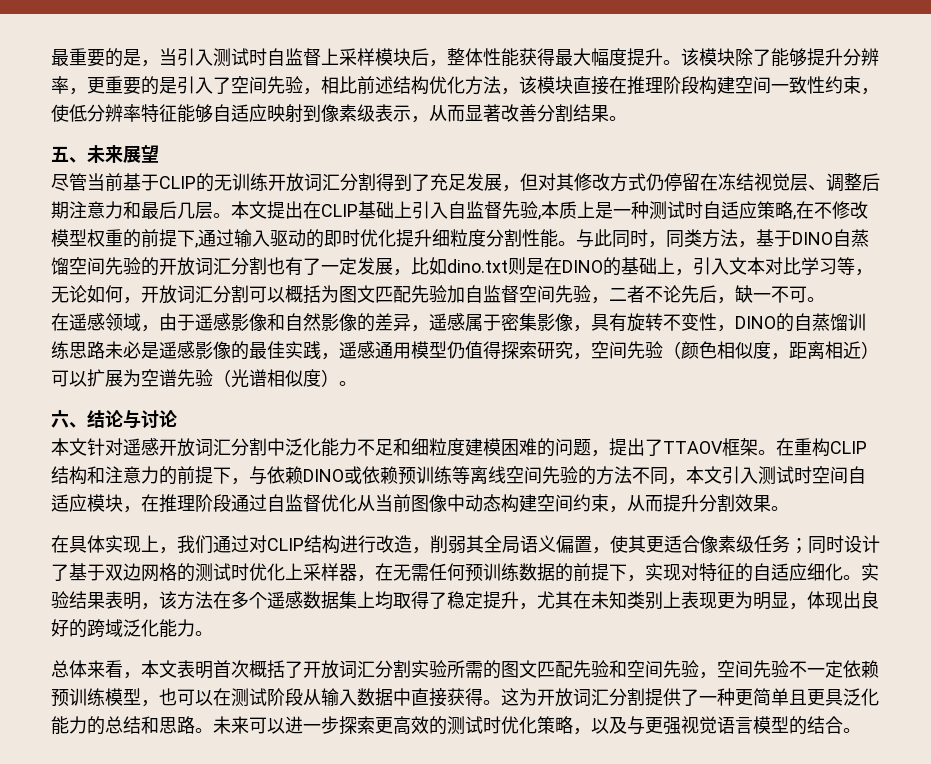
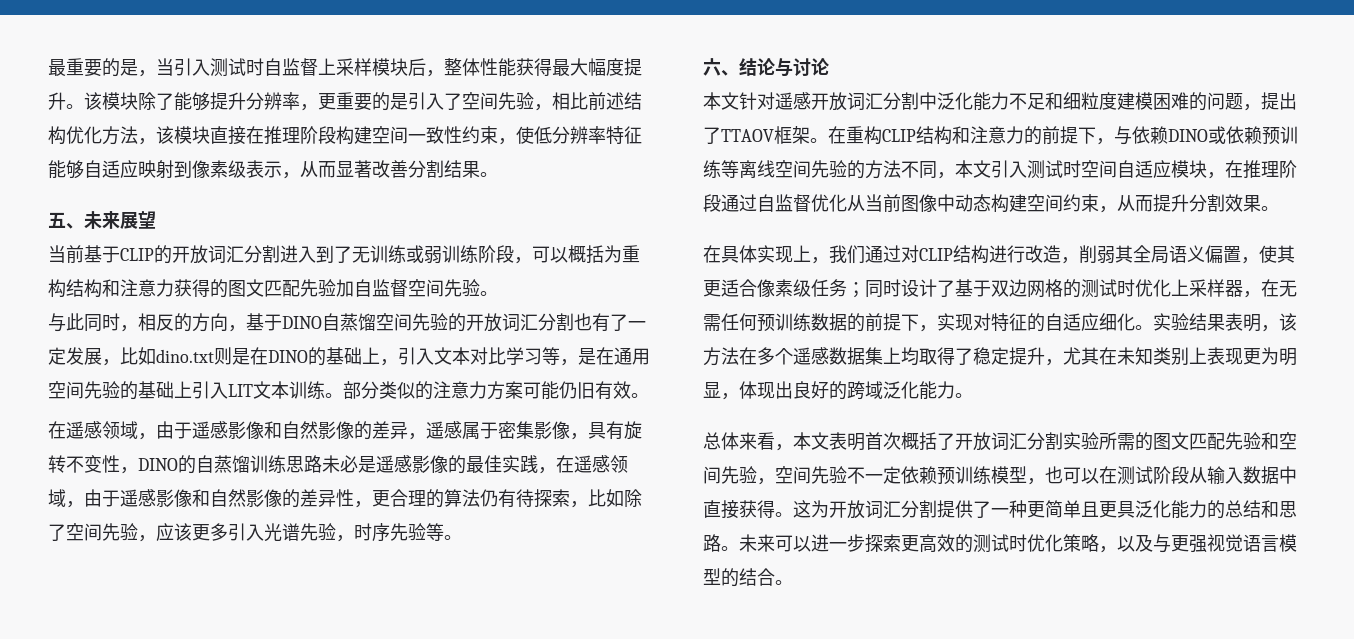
- 尽管当前基于CLIP的无训练开放词汇分割得到了充足发展，但对其修改方式仍停留在冻结视觉层、调整后期注意力和最后几层。本文提出在CLIP基础上引入自监督先验,本质上是一种测试时自适应策略,在不修改模型权重的前提下,通过输入驱动的即时优化提升细粒度分割性能。与此同时，同类方法，基于DINO自蒸馏空间先验的开放词汇分割也有了一定发展，比如dino.txt则是在DINO的基础上，引入文本对比学习等，无论如何，开放词汇分割可以概括为图文匹配先验加自监督空间先验，二者不论先后，缺一不可。
+ 当前基于CLIP的开放词汇分割进入到了无训练或弱训练阶段，可以概括为重构结构和注意力获得的图文匹配先验加自监督空间先验。
+ 与此同时，相反的方向，基于DINO自蒸馏空间先验的开放词汇分割也有了一定发展，比如dino.txt则是在DINO的基础上，引入文本对比学习等，是在通用空间先验的基础上引入LIT文本训练。部分类似的注意力方案可能仍旧有效。
- 在遥感领域，由于遥感影像和自然影像的差异，遥感属于密集影像，具有旋转不变性，DINO的自蒸馏训练思路未必是遥感影像的最佳实践，遥感通用模型仍值得探索研究，空间先验（颜色相似度，距离相近）可以扩展为空谱先验（光谱相似度）。
+ 在遥感领域，由于遥感影像和自然影像的差异，遥感属于密集影像，具有旋转不变性，DINO的自蒸馏训练思路未必是遥感影像的最佳实践，在遥感领域，由于遥感影像和自然影像的差异性，更合理的算法仍有待探索，比如除了空间先验，应该更多引入光谱先验，时序先验等。

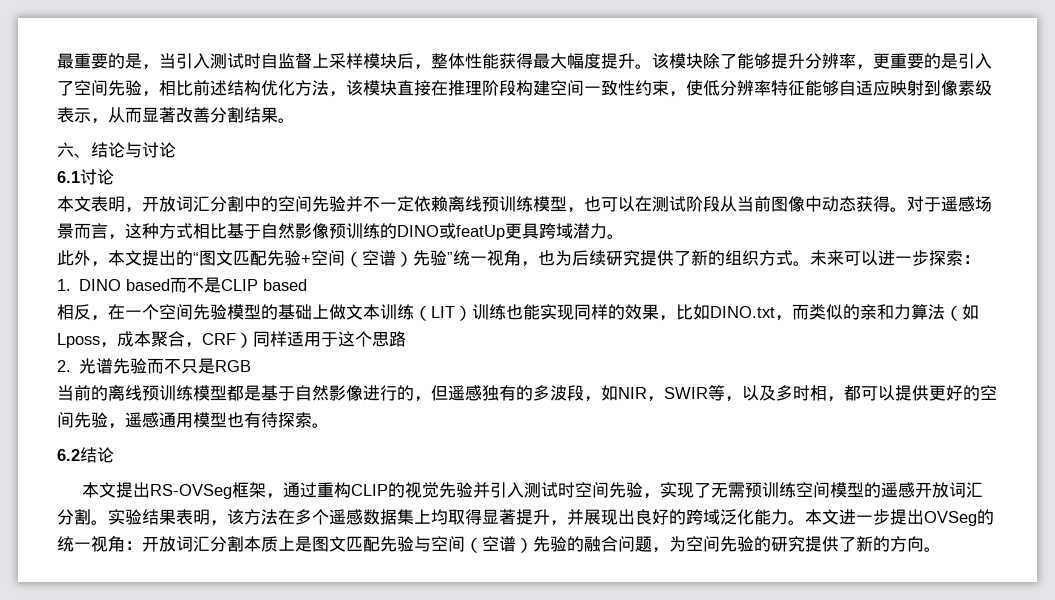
- 五、未来展望
- 当前基于CLIP的开放词汇分割进入到了无训练或弱训练阶段，可以概括为重构结构和注意力获得的图文匹配先验加自监督空间先验。
- 与此同时，相反的方向，基于DINO自蒸馏空间先验的开放词汇分割也有了一定发展，比如dino.txt则是在DINO的基础上，引入文本对比学习等，是在通用空间先验的基础上引入LIT文本训练。部分类似的注意力方案可能仍旧有效。
- 在遥感领域，由于遥感影像和自然影像的差异，遥感属于密集影像，具有旋转不变性，DINO的自蒸馏训练思路未必是遥感影像的最佳实践，在遥感领域，由于遥感影像和自然影像的差异性，更合理的算法仍有待探索，比如除了空间先验，应该更多引入光谱先验，时序先验等。
- 本文针对遥感开放词汇分割中泛化能力不足和细粒度建模困难的问题，提出了TTAOV框架。在重构CLIP结构和注意力的前提下，与依赖DINO或依赖预训练等离线空间先验的方法不同，本文引入测试时空间自适应模块，在推理阶段通过自监督优化从当前图像中动态构建空间约束，从而提升分割效果。
- 在具体实现上，我们通过对CLIP结构进行改造，削弱其全局语义偏置，使其更适合像素级任务；同时设计了基于双边网格的测试时优化上采样器，在无需任何预训练数据的前提下，实现对特征的自适应细化。
+ 6.1讨论
+ 本文表明，开放词汇分割中的空间先验并不一定依赖离线预训练模型，也可以在测试阶段从当前图像中动态获得。对于遥感场景而言，这种方式相比基于自然影像预训练的DINO或featUp更具跨域潜力。
+ 此外，本文提出的“图文匹配先验+空间（空谱）先验”统一视角，也为后续研究提供了新的组织方式。未来可以进一步探索：
+ 1. DINO based而不是CLIP based
+ 相反，在一个空间先验模型的基础上做文本训练（LIT）训练也能实现同样的效果，比如DINO.txt，而类似的亲和力算法（如Lposs，成本聚合，CRF）同样适用于这个思路
+ 2.光谱先验而不只是RGB
+ 当前的离线预训练模型都是基于自然影像进行的，但遥感独有的多波段，如NIR，SWIR等，以及多时相，都可以提供更好的空间先验，遥感通用模型也有待探索。
+ 6.2结论
+ 本文提出RS-OVSeg框架，通过重构CLIP的视觉先验并引入测试时空间先验，实现了无需预训练空间模型的遥感开放词汇分割。
- 实验结果表明，该方法在多个遥感数据集上均取得了稳定提升，尤其在未知类别上表现更为明显，体现出良好的跨域泛化能力。
- 总体来看，本文表明首次概括了开放词汇分割实验所需的图文匹配先验和空间先验，空间先验不一定依赖预训练模型，也可以在测试阶段从输入数据中直接获得。这为开放词汇分割提供了一种更简单且更具泛化能力的总结和思路。未来可以进一步探索更高效的测试时优化策略，以及与更强视觉语言模型的结合。
+ 实验结果表明，该方法在多个遥感数据集上均取得显著提升，并展现出良好的跨域泛化能力。本文进一步提出OVSeg的统一视角：开放词汇分割本质上是图文匹配先验与空间（空谱）先验的融合问题，为空间先验的研究提供了新的方向。

